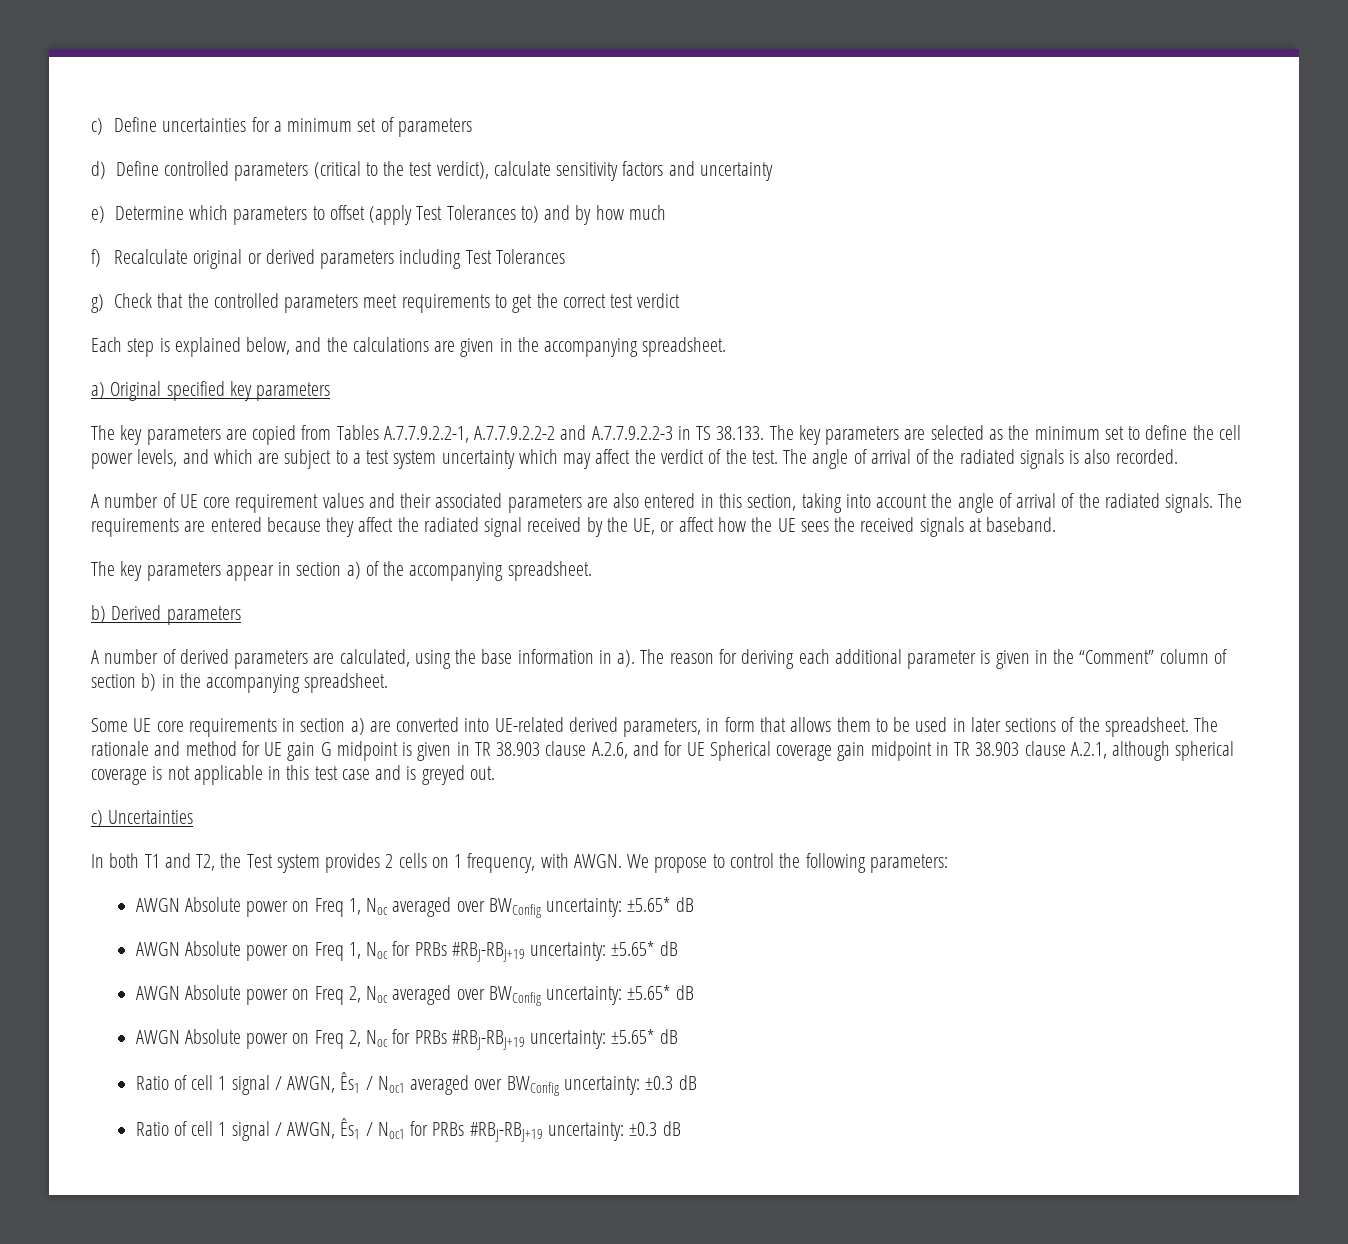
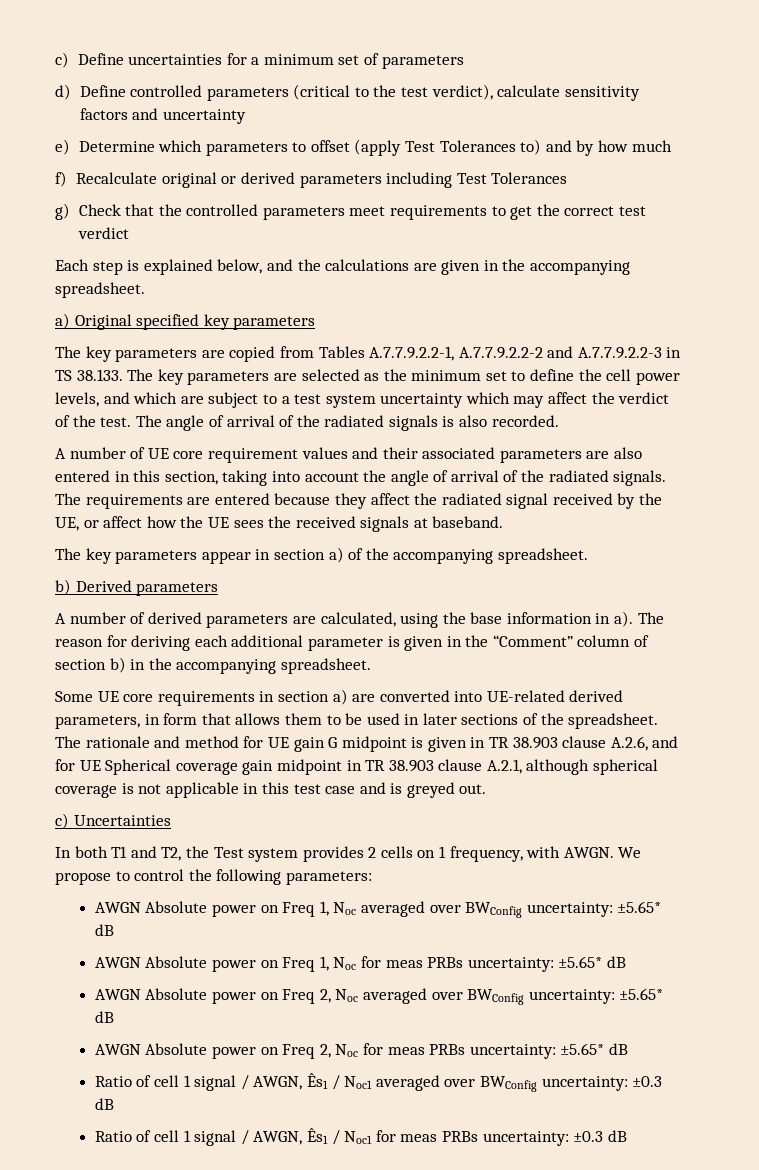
- AWGN Absolute power on Freq 1, Noc for PRBs #RBJ-RBJ+19 uncertainty: ±5.65* dB
+ AWGN Absolute power on Freq 1, Noc for meas PRBs uncertainty: ±5.65* dB
- AWGN Absolute power on Freq 2, Noc for PRBs #RBJ-RBJ+19 uncertainty: ±5.65* dB
+ AWGN Absolute power on Freq 2, Noc for meas PRBs uncertainty: ±5.65* dB
- Ratio of cell 1 signal / AWGN, Ês1 / Noc1 for PRBs #RBJ-RBJ+19 uncertainty: ±0.3 dB
+ Ratio of cell 1 signal / AWGN, Ês1 / Noc1 for meas PRBs uncertainty: ±0.3 dB

